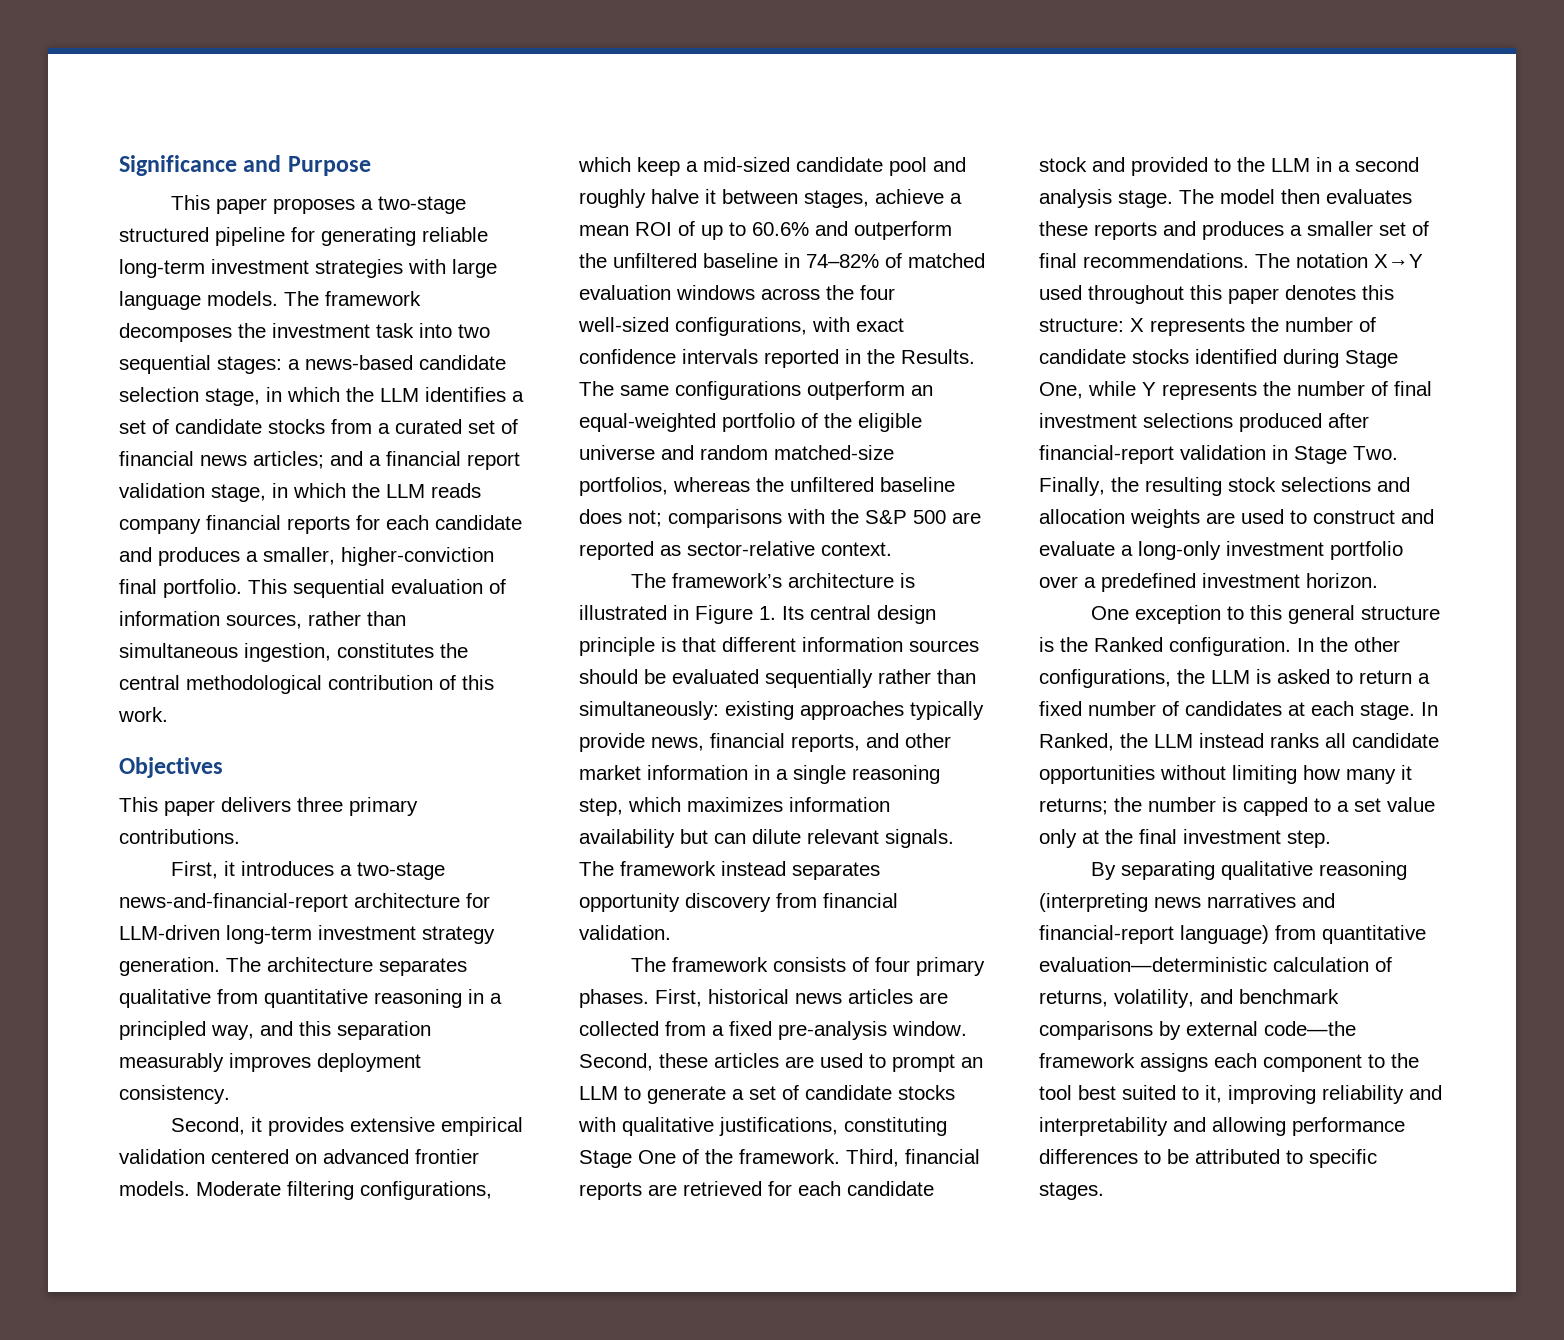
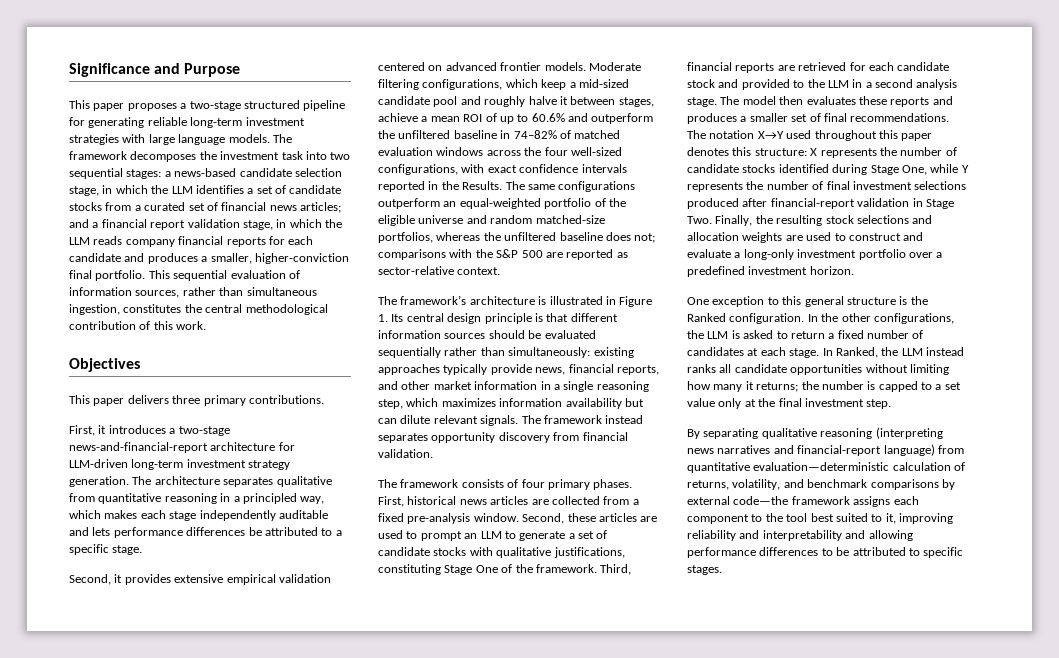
- The architecture separates qualitative from quantitative reasoning in a principled way, and this separation measurably improves deployment consistency.
+ The architecture separates qualitative from quantitative reasoning in a principled way, which makes each stage independently auditable and lets performance differences be attributed to a specific stage.

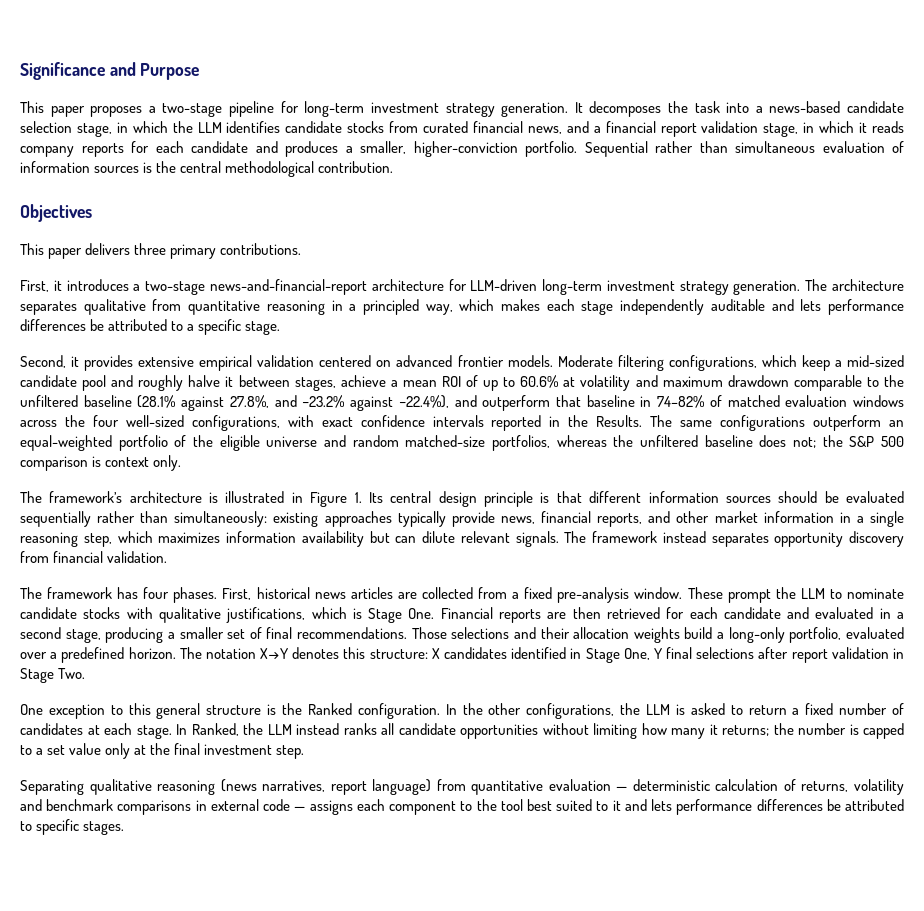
- This paper proposes a two-stage structured pipeline for generating reliable long-term investment strategies with large language models. The framework decomposes the investment task into two sequential stages: a news-based candidate selection stage, in which the LLM identifies a set of candidate stocks from a curated set of financial news articles; and a financial report validation stage, in which the LLM reads company financial reports for each candidate and produces a smaller, higher-conviction final portfolio. This sequential evaluation of information sources, rather than simultaneous ingestion, constitutes the central methodological contribution of this work.
+ This paper proposes a two-stage pipeline for long-term investment strategy generation. It decomposes the task into a news-based candidate selection stage, in which the LLM identifies candidate stocks from curated financial news, and a financial report validation stage, in which it reads company reports for each candidate and produces a smaller, higher-conviction portfolio. Sequential rather than simultaneous evaluation of information sources is the central methodological contribution.
- Moderate filtering configurations, which keep a mid-sized candidate pool and roughly halve it between stages, achieve a mean ROI of up to 60.6% and outperform the unfiltered baseline in 74–82% of matched evaluation windows across the four well-sized configurations, with exact confidence intervals reported in the Results.
+ Moderate filtering configurations, which keep a mid-sized candidate pool and roughly halve it between stages, achieve a mean ROI of up to 60.6% at volatility and maximum drawdown comparable to the unfiltered baseline (28.1% against 27.8%, and −23.2% against −22.4%), and outperform that baseline in 74–82% of matched evaluation windows across the four well-sized configurations, with exact confidence intervals reported in the Results.
- The same configurations outperform an equal-weighted portfolio of the eligible universe and random matched-size portfolios, whereas the unfiltered baseline does not; comparisons with the S&P 500 are reported as sector-relative context.
+ The same configurations outperform an equal-weighted portfolio of the eligible universe and random matched-size portfolios, whereas the unfiltered baseline does not; the S&P 500 comparison is context only.
- The framework consists of four primary phases.
+ The framework has four phases.
- Second, these articles are used to prompt an LLM to generate a set of candidate stocks with qualitative justifications, constituting Stage One of the framework. Third, financial reports are retrieved for each candidate stock and provided to the LLM in a second analysis stage. The model then evaluates these reports and produces a smaller set of final recommendations.
+ These prompt the LLM to nominate candidate stocks with qualitative justifications, which is Stage One. Financial reports are then retrieved for each candidate and evaluated in a second stage, producing a smaller set of final recommendations.
- The notation X→Y used throughout this paper denotes this structure: X represents the number of candidate stocks identified during Stage One, while Y represents the number of final investment selections produced after financial-report validation in Stage Two. Finally, the resulting stock selections and allocation weights are used to construct and evaluate a long-only investment portfolio over a predefined investment horizon.
+ Those selections and their allocation weights build a long-only portfolio, evaluated over a predefined horizon. The notation X→Y denotes this structure: X candidates identified in Stage One, Y final selections after report validation in Stage Two.
- By separating qualitative reasoning (interpreting news narratives and financial-report language) from quantitative evaluation—deterministic calculation of returns, volatility, and benchmark comparisons by external code—the framework assigns each component to the tool best suited to it, improving reliability and interpretability and allowing performance differences to be attributed to specific stages.
+ Separating qualitative reasoning (news narratives, report language) from quantitative evaluation — deterministic calculation of returns, volatility and benchmark comparisons in external code — assigns each component to the tool best suited to it and lets performance differences be attributed to specific stages.

